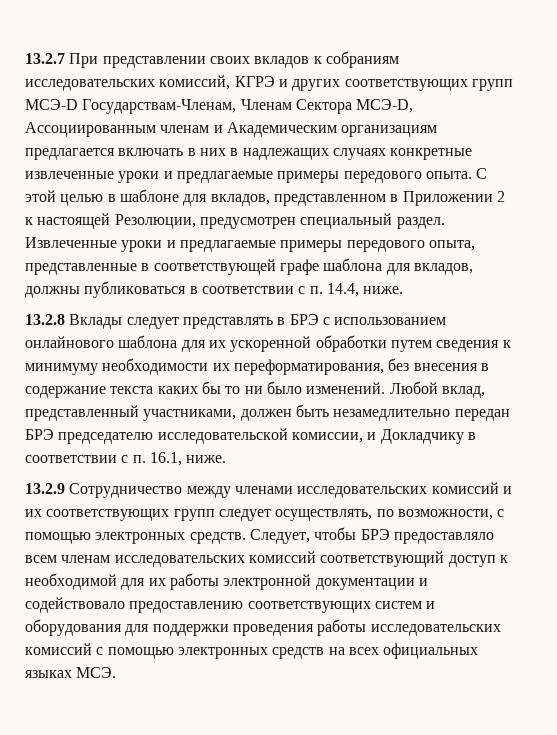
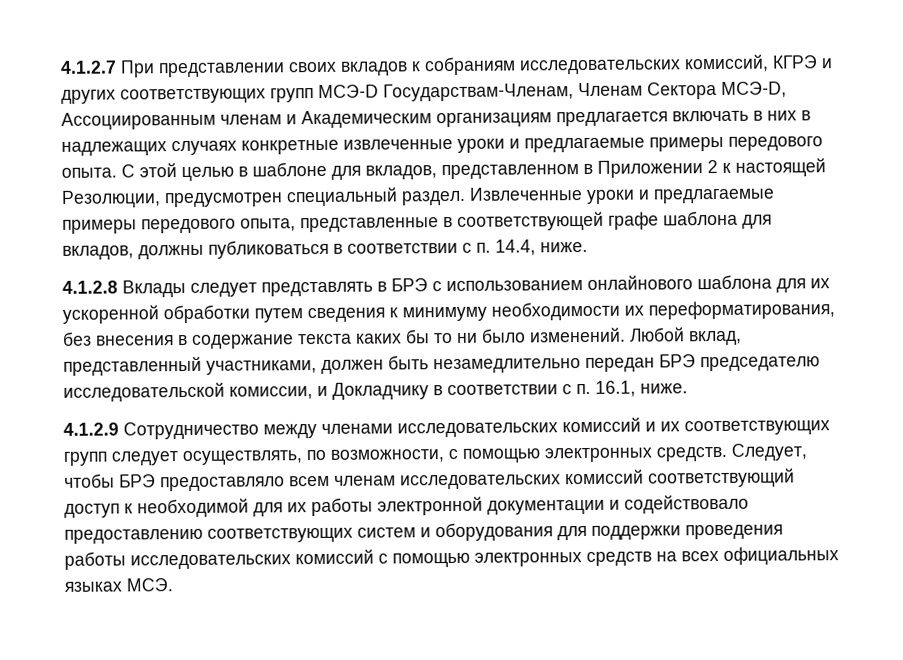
- 13.2.7 При представлении своих вкладов к собраниям исследовательских комиссий, КГРЭ и других соответствующих групп МСЭ-D Государствам-Членам, Членам Сектора МСЭ-D, Ассоциированным членам и Академическим организациям предлагается включать в них в надлежащих случаях конкретные извлеченные уроки и предлагаемые примеры передового опыта.
+ 4.1.2.7 При представлении своих вкладов к собраниям исследовательских комиссий, КГРЭ и других соответствующих групп МСЭ-D Государствам-Членам, Членам Сектора МСЭ-D, Ассоциированным членам и Академическим организациям предлагается включать в них в надлежащих случаях конкретные извлеченные уроки и предлагаемые примеры передового опыта.
- 13.2.8 Вклады следует представлять в БРЭ с использованием онлайнового шаблона для их ускоренной обработки путем сведения к минимуму необходимости их переформатирования, без внесения в содержание текста каких бы то ни было изменений.
+ 4.1.2.8 Вклады следует представлять в БРЭ с использованием онлайнового шаблона для их ускоренной обработки путем сведения к минимуму необходимости их переформатирования, без внесения в содержание текста каких бы то ни было изменений.
- 13.2.9 Сотрудничество между членами исследовательских комиссий и их соответствующих групп следует осуществлять, по возможности, с помощью электронных средств.
+ 4.1.2.9 Сотрудничество между членами исследовательских комиссий и их соответствующих групп следует осуществлять, по возможности, с помощью электронных средств.

